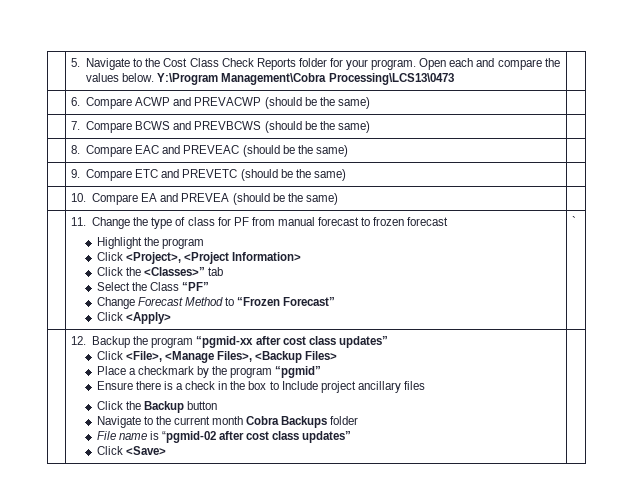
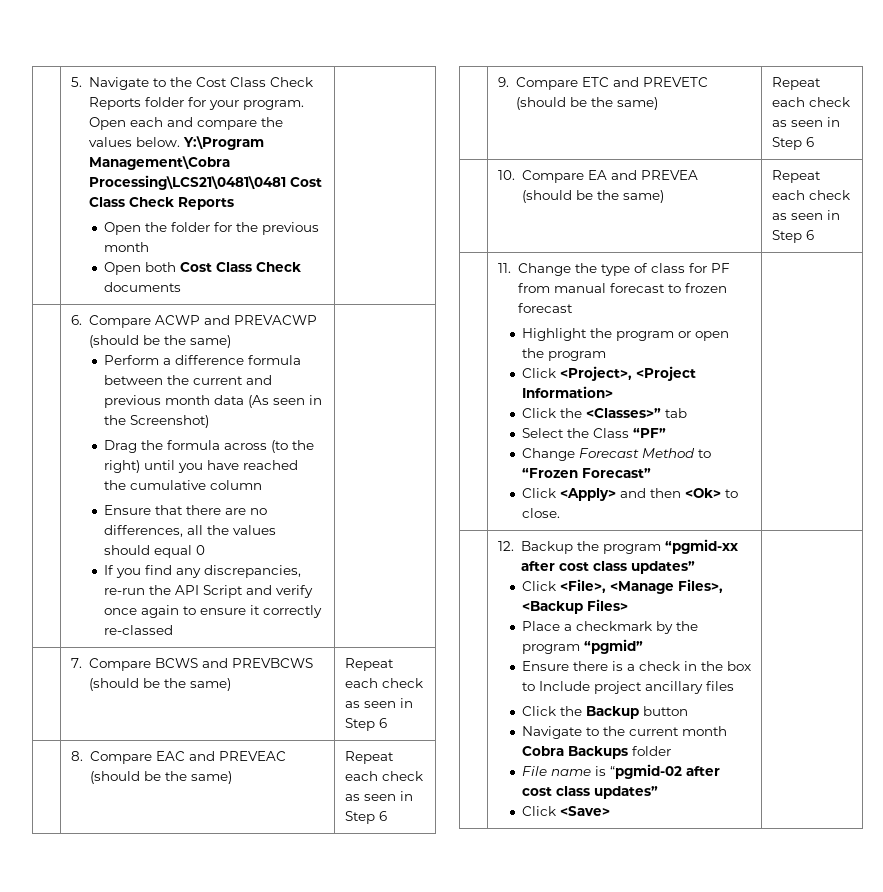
- | 5. Navigate to the Cost Class Check Reports folder for your program. Open each and compare the values below. Y:\Program Management\Cobra Processing\LCS13\0473 |
+ | 5. Navigate to the Cost Class Check Reports folder for your program. Open each and compare the values below. Y:\Program Management\Cobra Processing\LCS21\0481\0481 Cost Class Check Reports
+ Open the folder for the previous month
+ Open both Cost Class Check documents |
+ Perform a difference formula between the current and previous month data (As seen in the Screenshot)
+ Drag the formula across (to the right) until you have reached the cumulative column
+ Ensure that there are no differences, all the values should equal 0
+ If you find any discrepancies, re-run the API Script and verify once again to ensure it correctly re-classed
- | 7. Compare BCWS and PREVBCWS (should be the same) |
+ | 7. Compare BCWS and PREVBCWS (should be the same) | Repeat each check as seen in Step 6
- | 8. Compare EAC and PREVEAC (should be the same) |
+ | 8. Compare EAC and PREVEAC (should be the same) | Repeat each check as seen in Step 6
- | 9. Compare ETC and PREVETC (should be the same) |
+ | 9. Compare ETC and PREVETC (should be the same) | Repeat each check as seen in Step 6
- | 10. Compare EA and PREVEA (should be the same) |
+ | 10. Compare EA and PREVEA (should be the same) | Repeat each check as seen in Step 6
- Highlight the program
+ Highlight the program or open the program
- Click <Apply> | `
+ Click <Apply> and then <Ok> to close.

